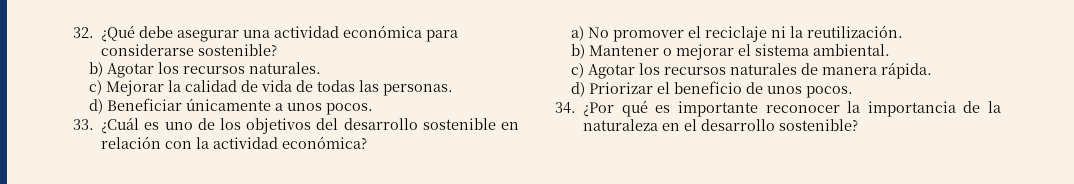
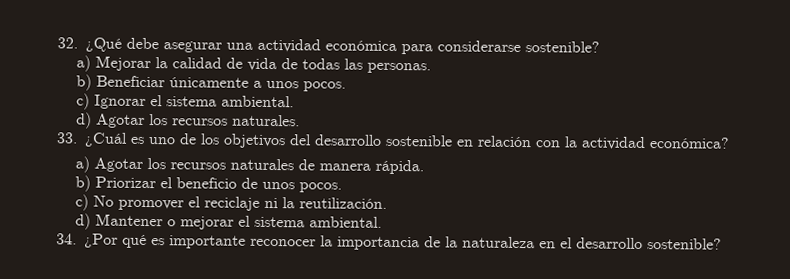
- b) Agotar los recursos naturales.
- c) Mejorar la calidad de vida de todas las personas.
+ a) Mejorar la calidad de vida de todas las personas.
- d) Beneficiar únicamente a unos pocos.
+ b) Beneficiar únicamente a unos pocos.
+ c) Ignorar el sistema ambiental.
+ d) Agotar los recursos naturales.
- a) No promover el reciclaje ni la reutilización.
+ a) Agotar los recursos naturales de manera rápida.
+ b) Priorizar el beneficio de unos pocos.
+ c) No promover el reciclaje ni la reutilización.
- b) Mantener o mejorar el sistema ambiental.
+ d) Mantener o mejorar el sistema ambiental.
- c) Agotar los recursos naturales de manera rápida.
- d) Priorizar el beneficio de unos pocos.

